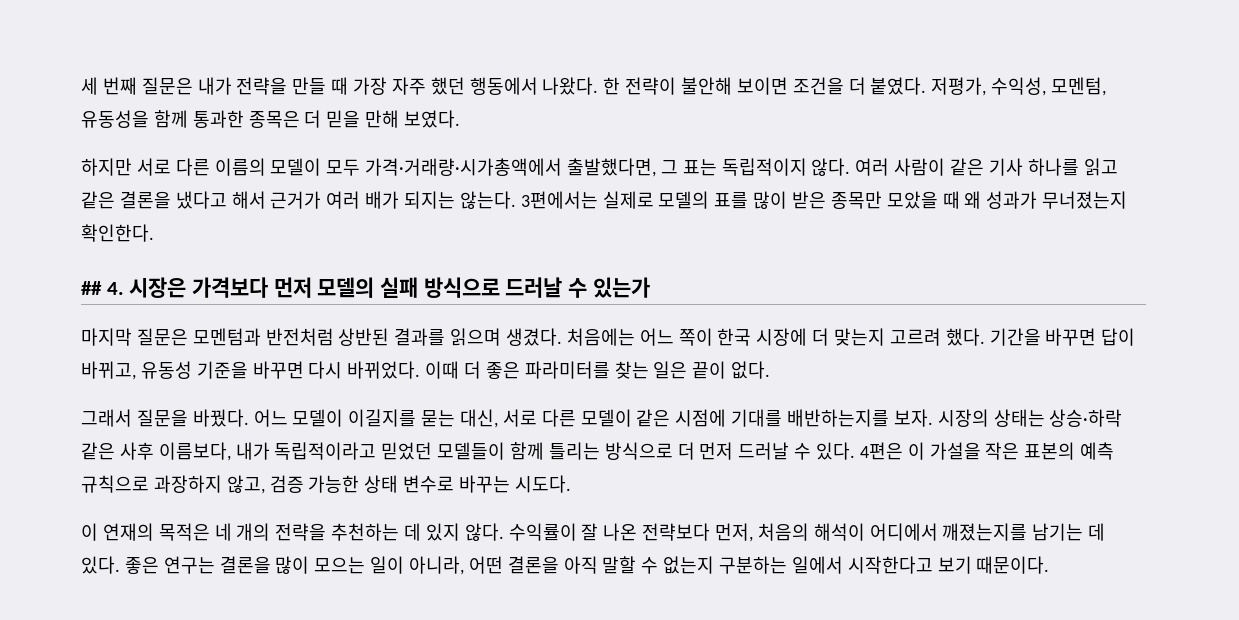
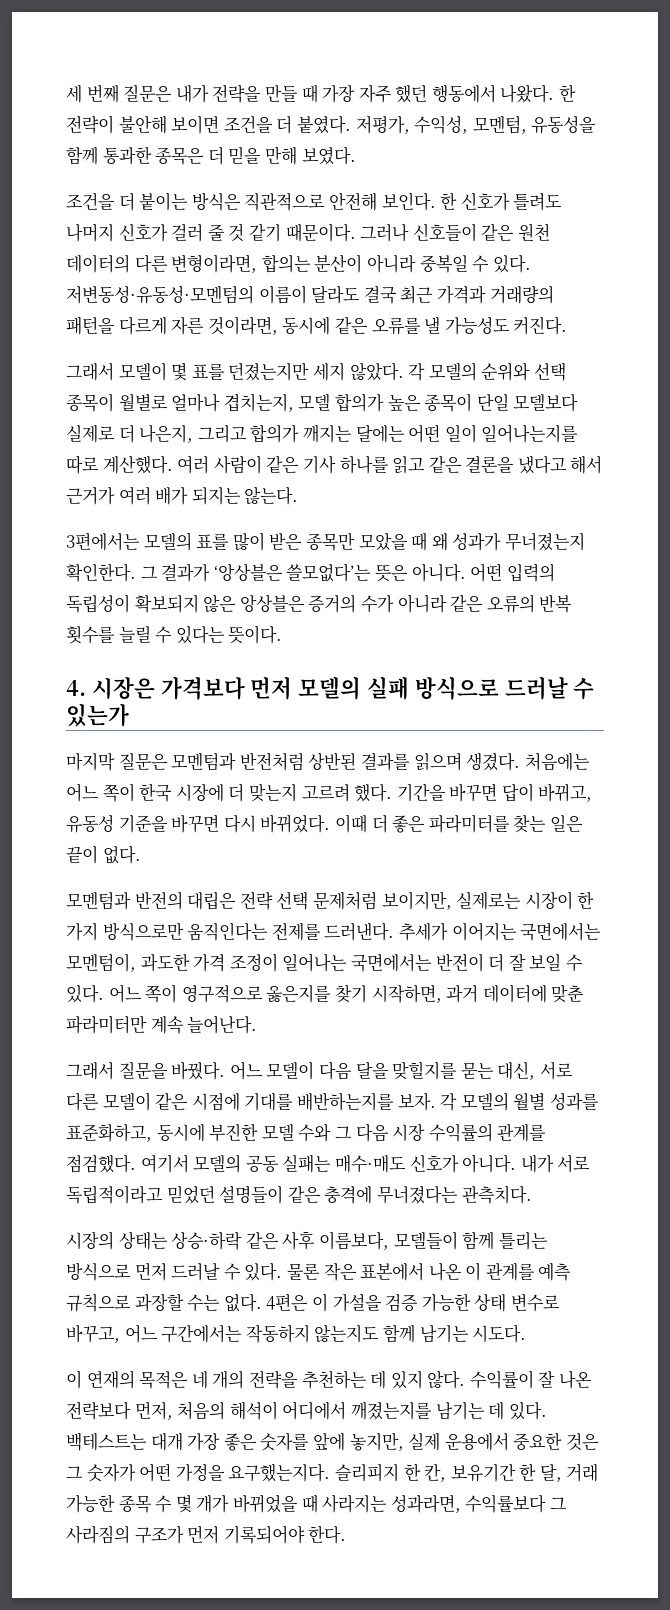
- 하지만 서로 다른 이름의 모델이 모두 가격·거래량·시가총액에서 출발했다면, 그 표는 독립적이지 않다.
+ 조건을 더 붙이는 방식은 직관적으로 안전해 보인다. 한 신호가 틀려도 나머지 신호가 걸러 줄 것 같기 때문이다. 그러나 신호들이 같은 원천 데이터의 다른 변형이라면, 합의는 분산이 아니라 중복일 수 있다. 저변동성·유동성·모멘텀의 이름이 달라도 결국 최근 가격과 거래량의 패턴을 다르게 자른 것이라면, 동시에 같은 오류를 낼 가능성도 커진다.
+ 그래서 모델이 몇 표를 던졌는지만 세지 않았다. 각 모델의 순위와 선택 종목이 월별로 얼마나 겹치는지, 모델 합의가 높은 종목이 단일 모델보다 실제로 더 나은지, 그리고 합의가 깨지는 달에는 어떤 일이 일어나는지를 따로 계산했다.
- 여러 사람이 같은 기사 하나를 읽고 같은 결론을 냈다고 해서 근거가 여러 배가 되지는 않는다. 3편에서는 실제로 모델의 표를 많이 받은 종목만 모았을 때 왜 성과가 무너졌는지 확인한다.
- ## 4. 시장은 가격보다 먼저 모델의 실패 방식으로 드러날 수 있는가
+ 여러 사람이 같은 기사 하나를 읽고 같은 결론을 냈다고 해서 근거가 여러 배가 되지는 않는다.
+ 3편에서는 모델의 표를 많이 받은 종목만 모았을 때 왜 성과가 무너졌는지 확인한다. 그 결과가 ‘앙상블은 쓸모없다’는 뜻은 아니다. 어떤 입력의 독립성이 확보되지 않은 앙상블은 증거의 수가 아니라 같은 오류의 반복 횟수를 늘릴 수 있다는 뜻이다.
+ 4. 시장은 가격보다 먼저 모델의 실패 방식으로 드러날 수 있는가
+ 모멘텀과 반전의 대립은 전략 선택 문제처럼 보이지만, 실제로는 시장이 한 가지 방식으로만 움직인다는 전제를 드러낸다. 추세가 이어지는 국면에서는 모멘텀이, 과도한 가격 조정이 일어나는 국면에서는 반전이 더 잘 보일 수 있다. 어느 쪽이 영구적으로 옳은지를 찾기 시작하면, 과거 데이터에 맞춘 파라미터만 계속 늘어난다.
- 어느 모델이 이길지를 묻는 대신, 서로 다른 모델이 같은 시점에 기대를 배반하는지를 보자. 시장의 상태는 상승·하락 같은 사후 이름보다, 내가 독립적이라고 믿었던 모델들이 함께 틀리는 방식으로 더 먼저 드러날 수 있다.
+ 어느 모델이 다음 달을 맞힐지를 묻는 대신, 서로 다른 모델이 같은 시점에 기대를 배반하는지를 보자. 각 모델의 월별 성과를 표준화하고, 동시에 부진한 모델 수와 그 다음 시장 수익률의 관계를 점검했다. 여기서 모델의 공동 실패는 매수·매도 신호가 아니다. 내가 서로 독립적이라고 믿었던 설명들이 같은 충격에 무너졌다는 관측치다.
+ 시장의 상태는 상승·하락 같은 사후 이름보다, 모델들이 함께 틀리는 방식으로 먼저 드러날 수 있다.
- 4편은 이 가설을 작은 표본의 예측 규칙으로 과장하지 않고, 검증 가능한 상태 변수로 바꾸는 시도다.
+ 물론 작은 표본에서 나온 이 관계를 예측 규칙으로 과장할 수는 없다. 4편은 이 가설을 검증 가능한 상태 변수로 바꾸고, 어느 구간에서는 작동하지 않는지도 함께 남기는 시도다.
- 좋은 연구는 결론을 많이 모으는 일이 아니라, 어떤 결론을 아직 말할 수 없는지 구분하는 일에서 시작한다고 보기 때문이다.
+ 백테스트는 대개 가장 좋은 숫자를 앞에 놓지만, 실제 운용에서 중요한 것은 그 숫자가 어떤 가정을 요구했는지다. 슬리피지 한 칸, 보유기간 한 달, 거래 가능한 종목 수 몇 개가 바뀌었을 때 사라지는 성과라면, 수익률보다 그 사라짐의 구조가 먼저 기록되어야 한다.

